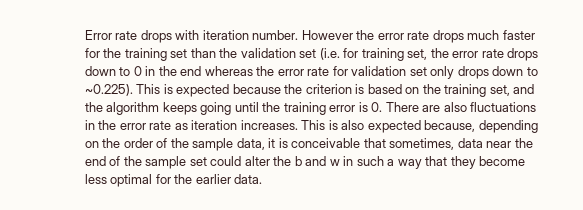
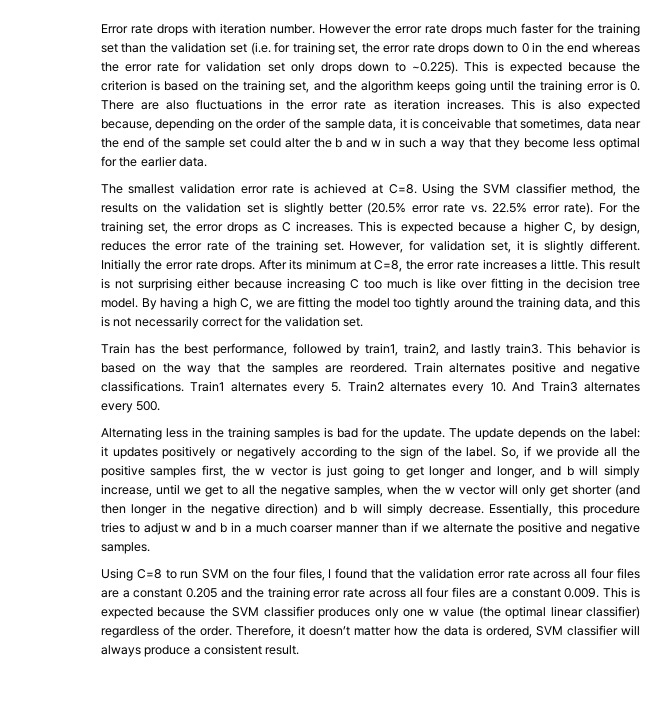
+ The smallest validation error rate is achieved at C=8. Using the SVM classifier method, the results on the validation set is slightly better (20.5% error rate vs. 22.5% error rate). For the training set, the error drops as C increases. This is expected because a higher C, by design, reduces the error rate of the training set. However, for validation set, it is slightly different. Initially the error rate drops. After its minimum at C=8, the error rate increases a little. This result is not surprising either because increasing C too much is like over fitting in the decision tree model. By having a high C, we are fitting the model too tightly around the training data, and this is not necessarily correct for the validation set.
+ Train has the best performance, followed by train1, train2, and lastly train3. This behavior is based on the way that the samples are reordered. Train alternates positive and negative classifications. Train1 alternates every 5. Train2 alternates every 10. And Train3 alternates every 500.
+ Alternating less in the training samples is bad for the update. The update depends on the label: it updates positively or negatively according to the sign of the label. So, if we provide all the positive samples first, the w vector is just going to get longer and longer, and b will simply increase, until we get to all the negative samples, when the w vector will only get shorter (and then longer in the negative direction) and b will simply decrease. Essentially, this procedure tries to adjust w and b in a much coarser manner than if we alternate the positive and negative samples.
+ Using C=8 to run SVM on the four files, I found that the validation error rate across all four files are a constant 0.205 and the training error rate across all four files are a constant 0.009. This is expected because the SVM classifier produces only one w value (the optimal linear classifier) regardless of the order. Therefore, it doesn’t matter how the data is ordered, SVM classifier will always produce a consistent result.

